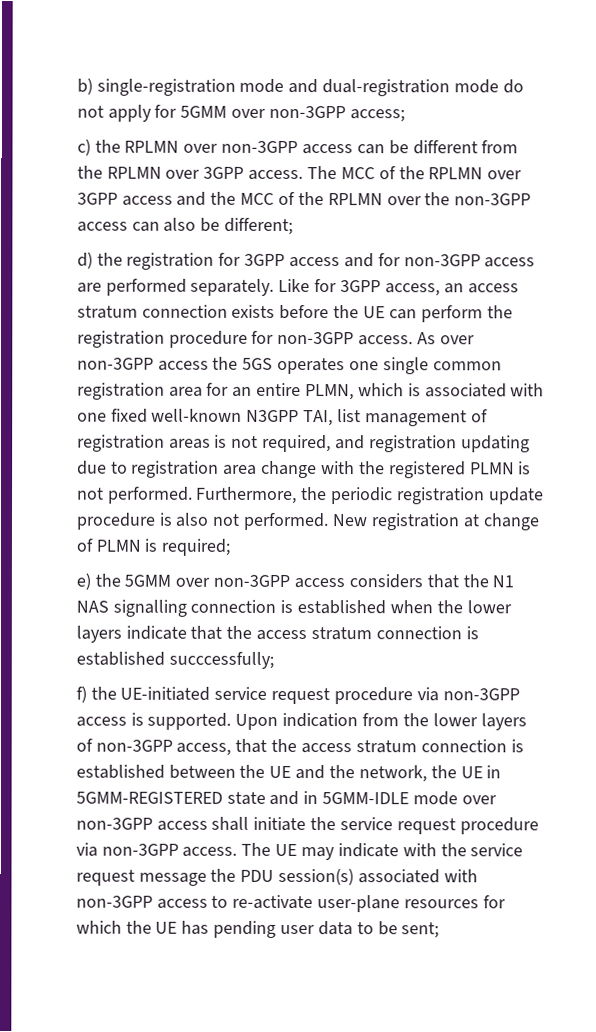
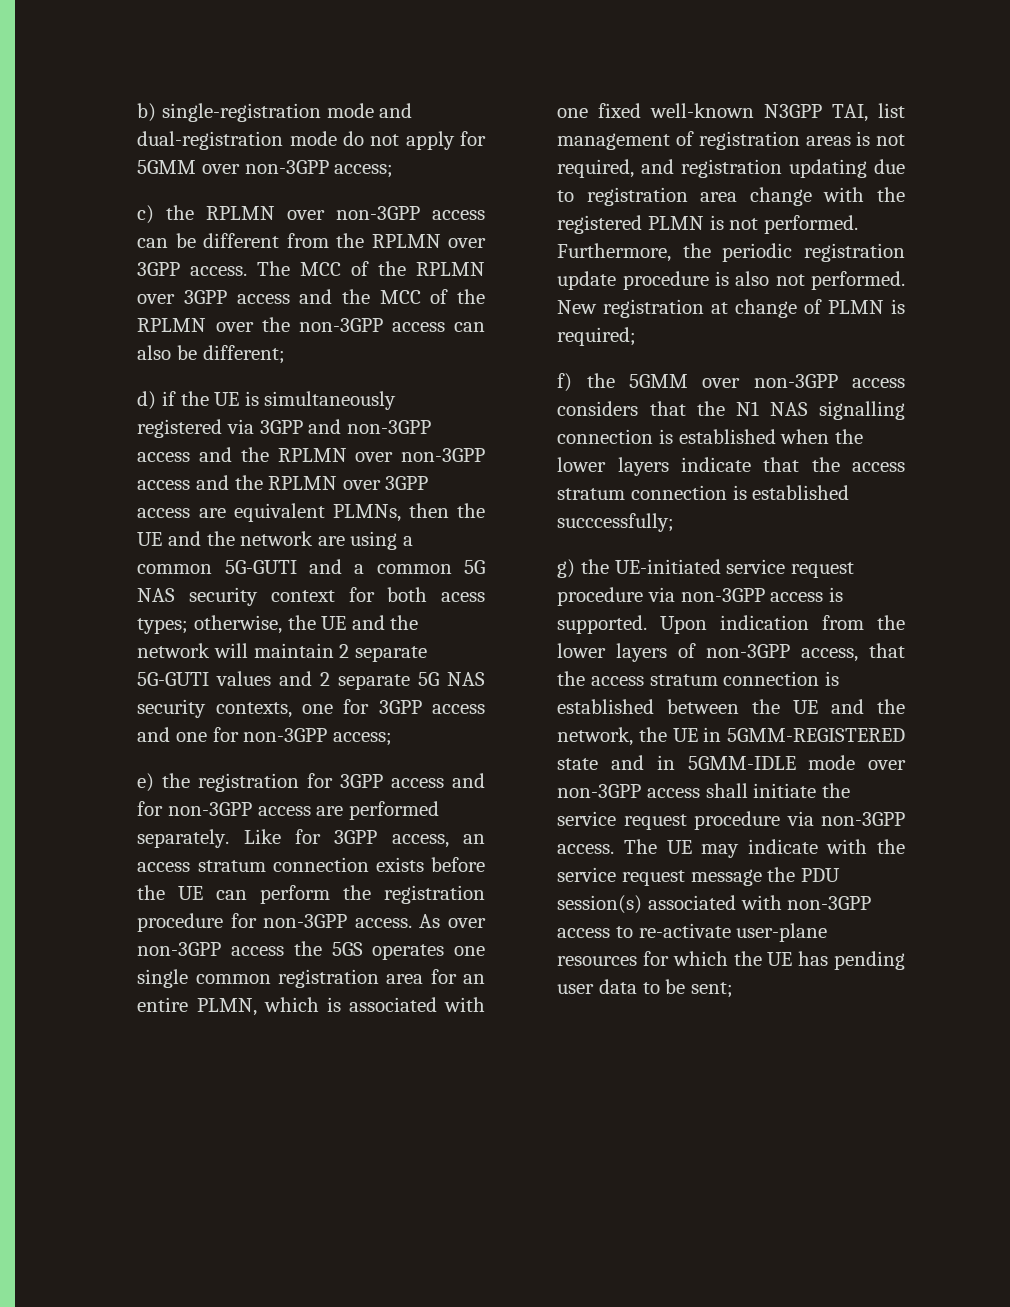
- d) the registration for 3GPP access and for non-3GPP access are performed separately.
+ d) if the UE is simultaneously registered via 3GPP and non-3GPP access and the RPLMN over non-3GPP access and the RPLMN over 3GPP access are equivalent PLMNs, then the UE and the network are using a common 5G-GUTI and a common 5G NAS security context for both acess types; otherwise, the UE and the network will maintain 2 separate 5G-GUTI values and 2 separate 5G NAS security contexts, one for 3GPP access and one for non-3GPP access;
+ e) the registration for 3GPP access and for non-3GPP access are performed separately.
- e) the 5GMM over non-3GPP access considers that the N1 NAS signalling connection is established when the lower layers indicate that the access stratum connection is established succcessfully;
+ f) the 5GMM over non-3GPP access considers that the N1 NAS signalling connection is established when the lower layers indicate that the access stratum connection is established succcessfully;
- f) the UE-initiated service request procedure via non-3GPP access is supported.
+ g) the UE-initiated service request procedure via non-3GPP access is supported.

